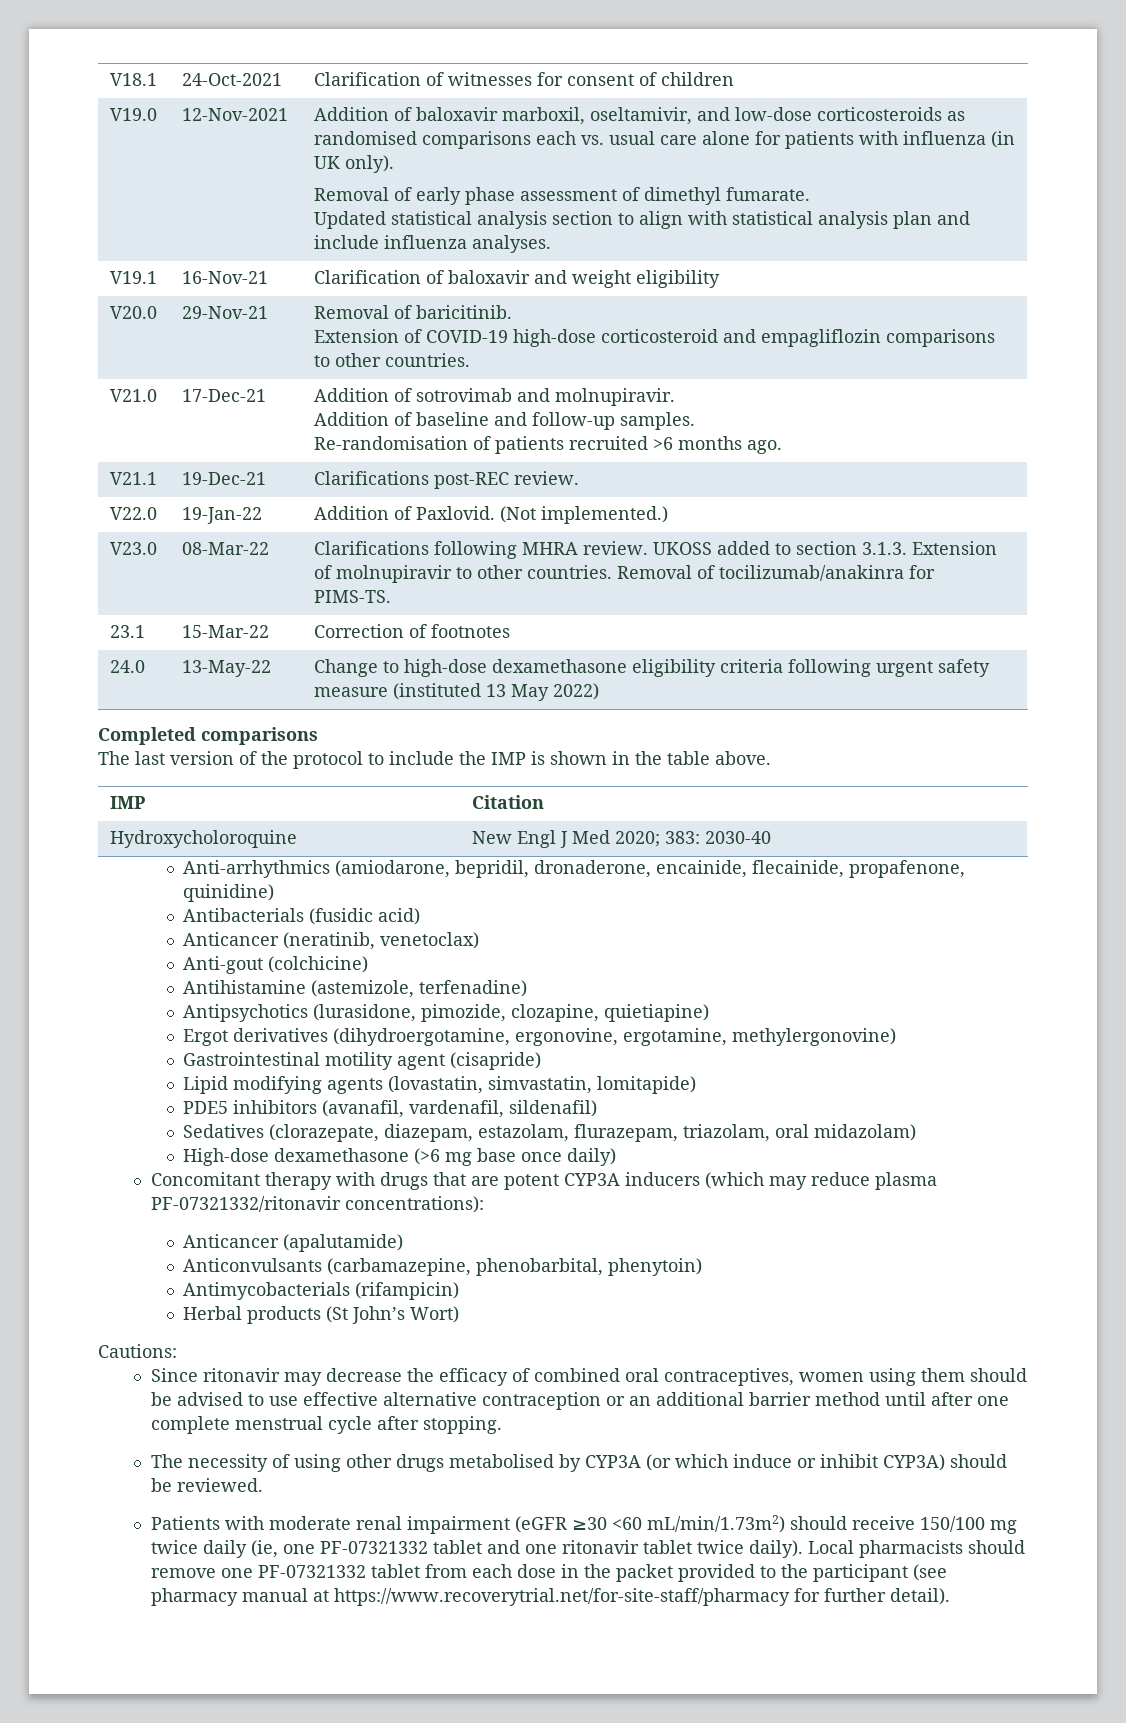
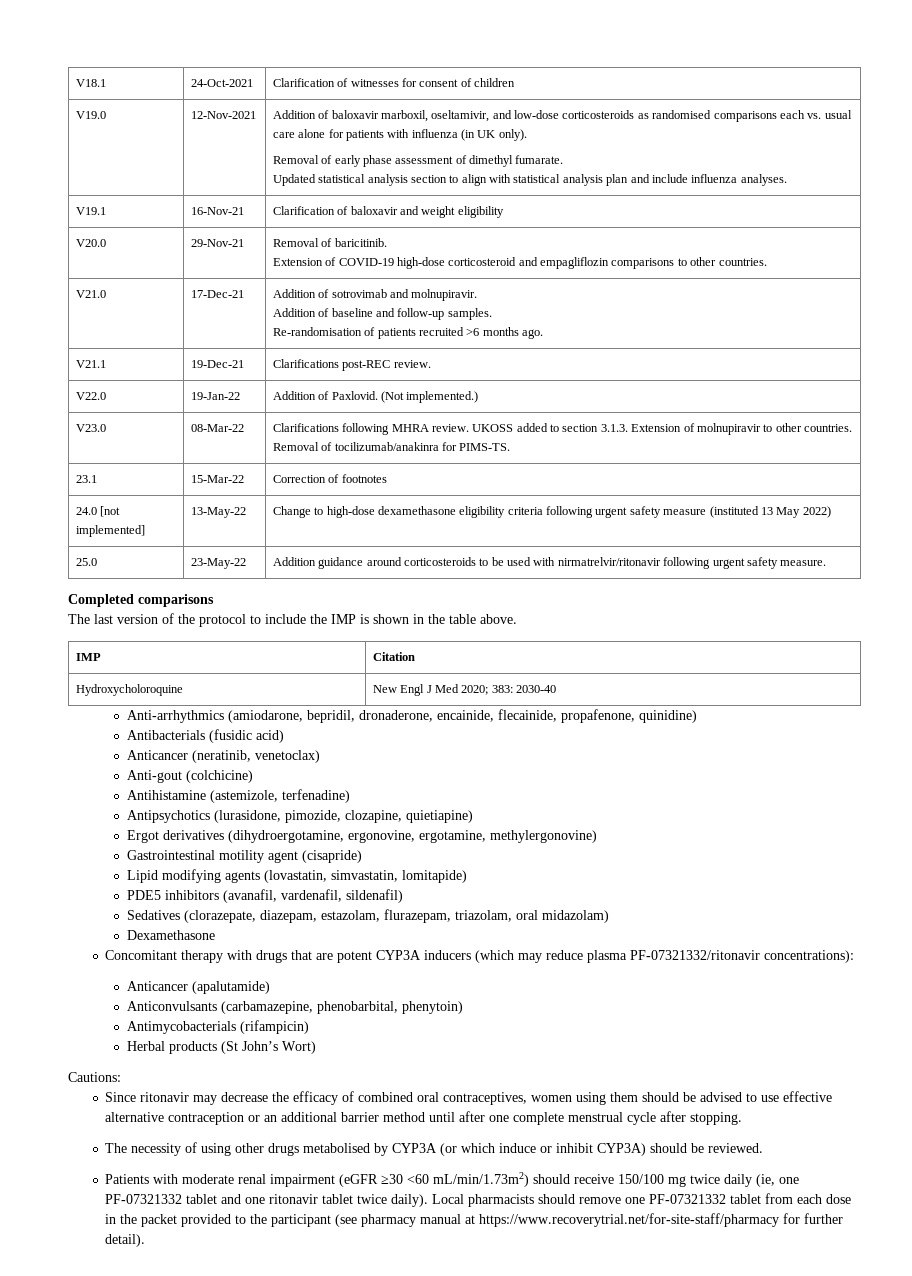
- 24.0 | 13-May-22 | Change to high-dose dexamethasone eligibility criteria following urgent safety measure (instituted 13 May 2022)
+ 24.0 [not implemented] | 13-May-22 | Change to high-dose dexamethasone eligibility criteria following urgent safety measure (instituted 13 May 2022)
+ 25.0 | 23-May-22 | Addition guidance around corticosteroids to be used with nirmatrelvir/ritonavir following urgent safety measure.
- High-dose dexamethasone (>6 mg base once daily)
+ Dexamethasone

